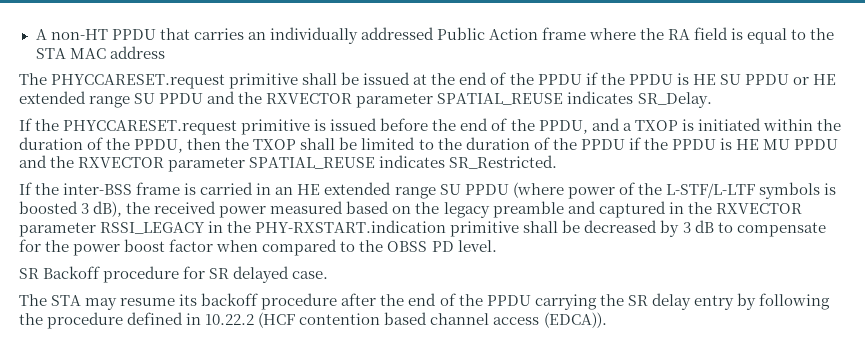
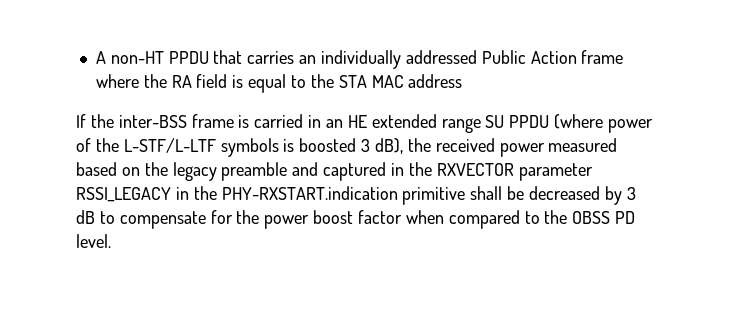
- The PHYCCARESET.request primitive shall be issued at the end of the PPDU if the PPDU is HE SU PPDU or HE extended range SU PPDU and the RXVECTOR parameter SPATIAL_REUSE indicates SR_Delay.
- If the PHYCCARESET.request primitive is issued before the end of the PPDU, and a TXOP is initiated within the duration of the PPDU, then the TXOP shall be limited to the duration of the PPDU if the PPDU is HE MU PPDU and the RXVECTOR parameter SPATIAL_REUSE indicates SR_Restricted.
- SR Backoff procedure for SR delayed case.
- The STA may resume its backoff procedure after the end of the PPDU carrying the SR delay entry by following the procedure defined in 10.22.2 (HCF contention based channel access (EDCA)).

